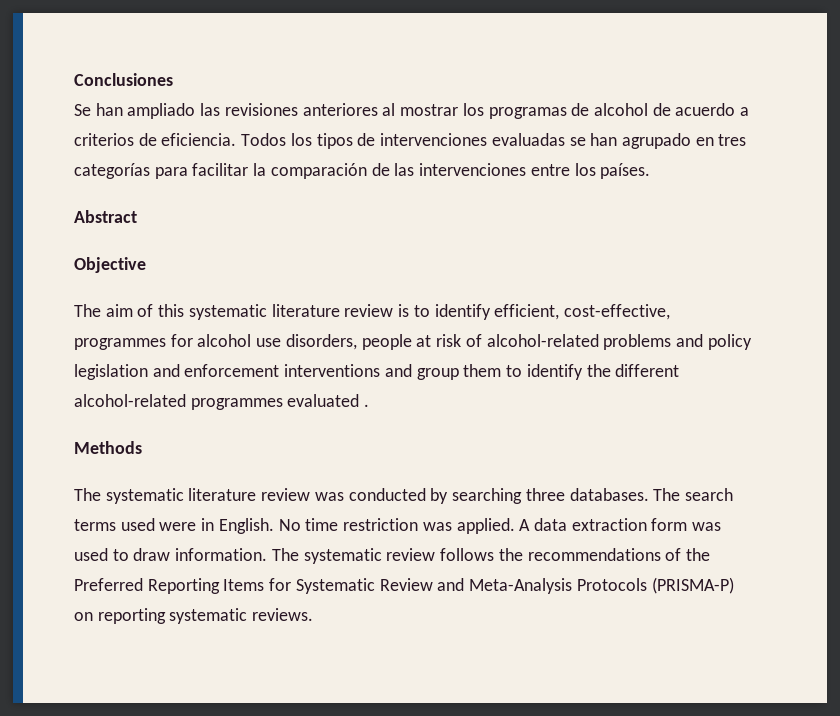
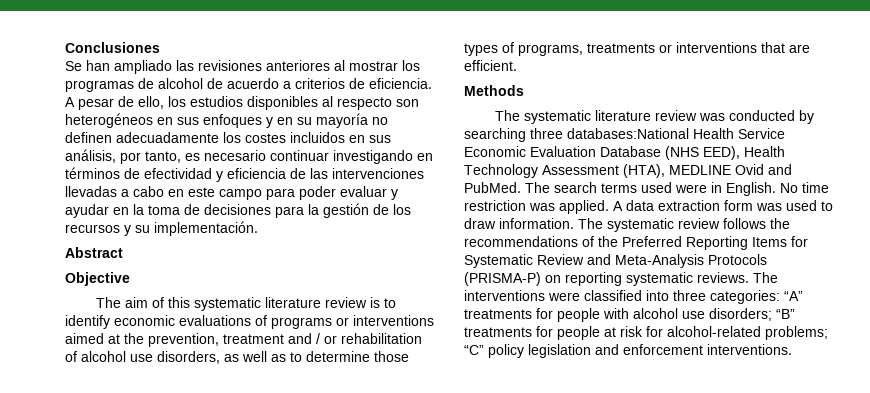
- Todos los tipos de intervenciones evaluadas se han agrupado en tres categorías para facilitar la comparación de las intervenciones entre los países.
+ A pesar de ello, los estudios disponibles al respecto son heterogéneos en sus enfoques y en su mayoría no definen adecuadamente los costes incluidos en sus análisis, por tanto, es necesario continuar investigando en términos de efectividad y eficiencia de las intervenciones llevadas a cabo en este campo para poder evaluar y ayudar en la toma de decisiones para la gestión de los recursos y su implementación.
- The aim of this systematic literature review is to identify efficient, cost-effective, programmes for alcohol use disorders, people at risk of alcohol-related problems and policy legislation and enforcement interventions and group them to identify the different alcohol-related programmes evaluated .
+ The aim of this systematic literature review is to identify economic evaluations of programs or interventions aimed at the prevention, treatment and / or rehabilitation of alcohol use disorders, as well as to determine those types of programs, treatments or interventions that are efficient.
- The systematic literature review was conducted by searching three databases.
+ The systematic literature review was conducted by searching three databases:National Health Service Economic Evaluation Database (NHS EED), Health Technology Assessment (HTA), MEDLINE Ovid and PubMed.
+ The interventions were classified into three categories: “A” treatments for people with alcohol use disorders; “B” treatments for people at risk for alcohol-related problems; “C” policy legislation and enforcement interventions.

